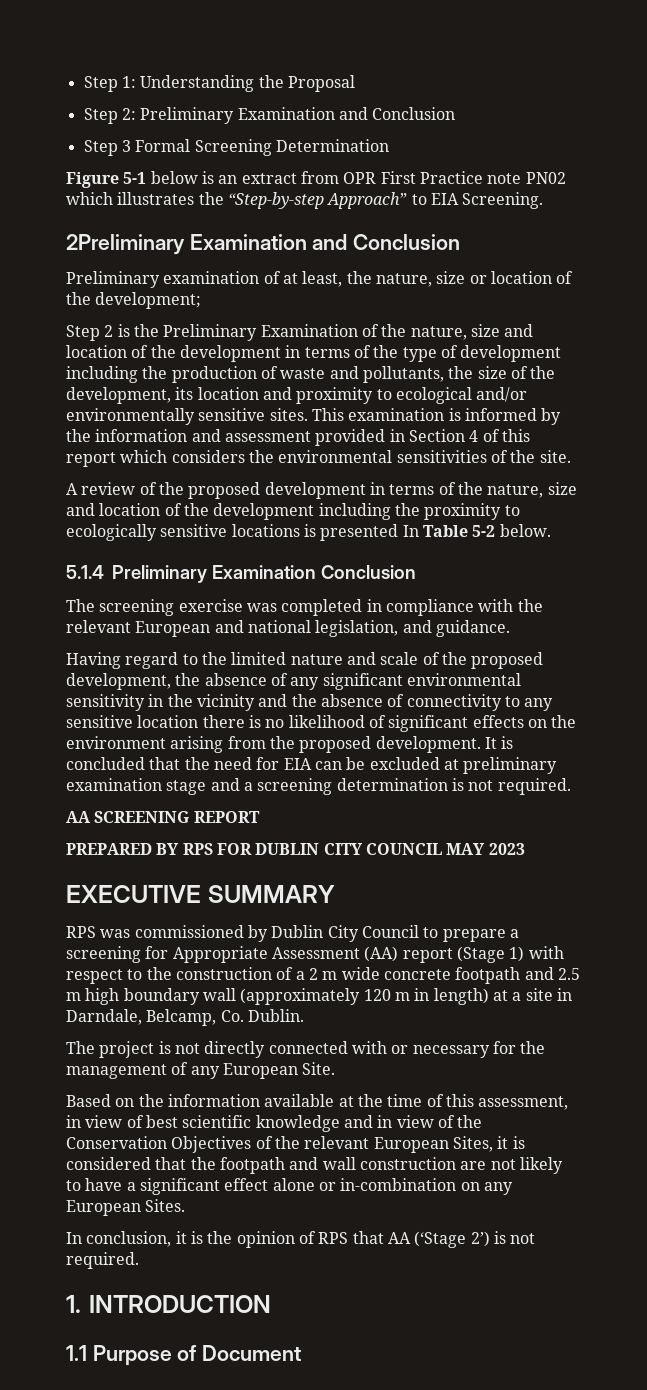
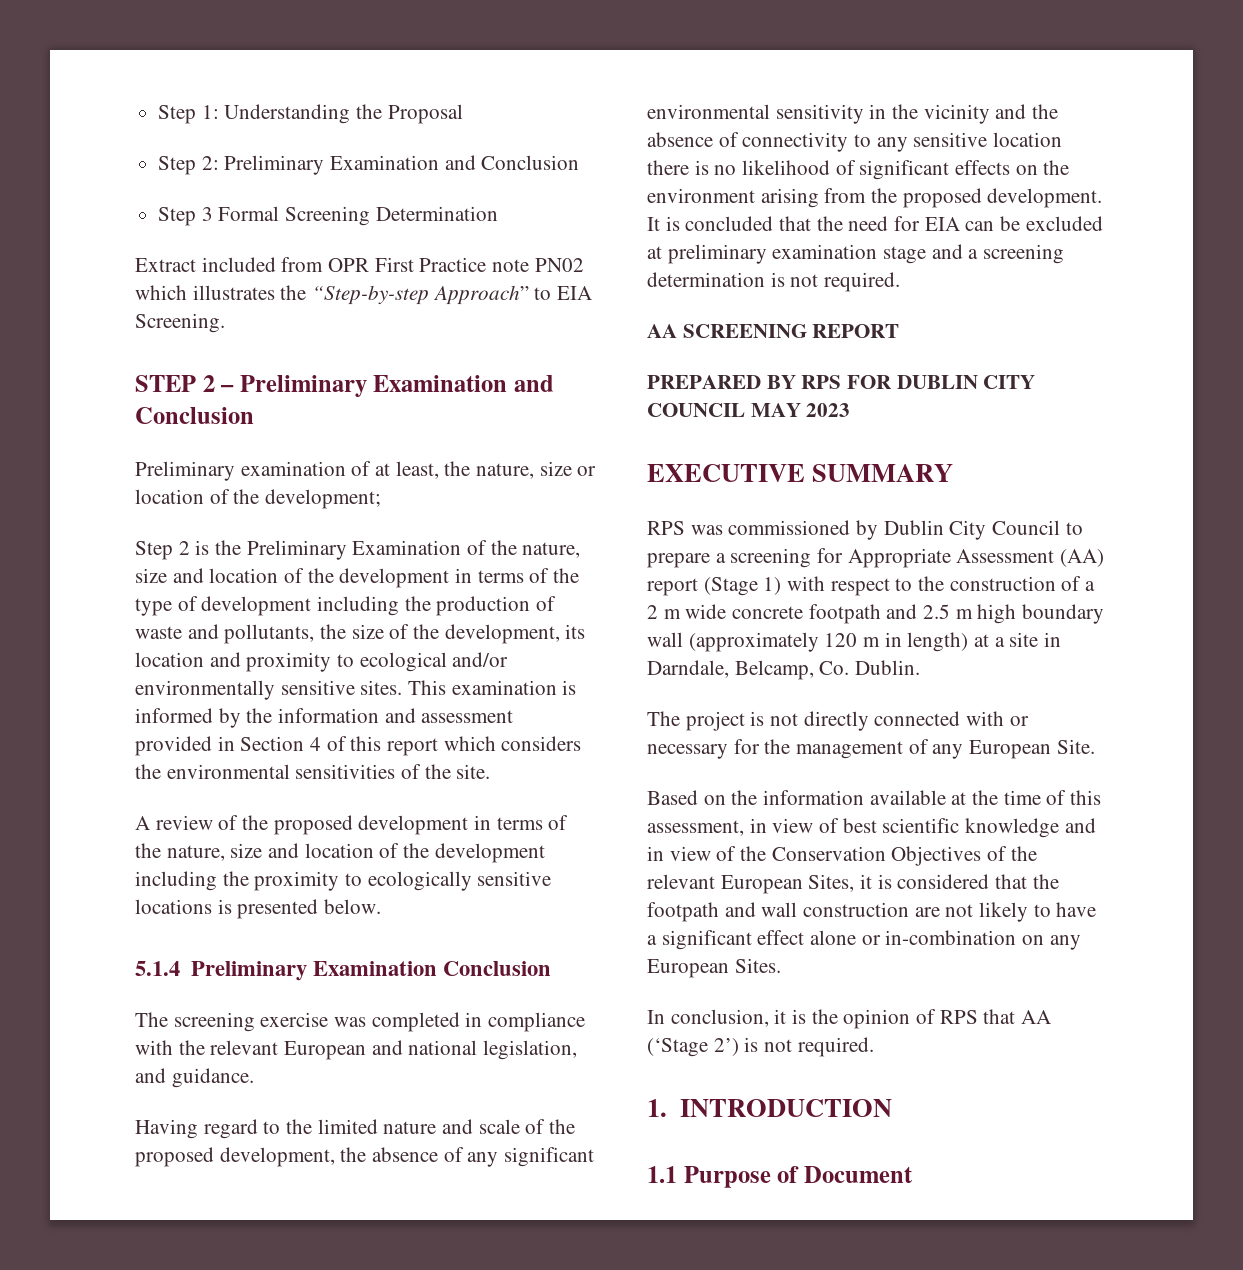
- Figure 5-1 below is an extract from OPR First Practice note PN02 which illustrates the “Step-by-step Approach” to EIA Screening.
+ Extract included from OPR First Practice note PN02 which illustrates the “Step-by-step Approach” to EIA Screening.
- 2Preliminary Examination and Conclusion
+ STEP 2 – Preliminary Examination and Conclusion
- A review of the proposed development in terms of the nature, size and location of the development including the proximity to ecologically sensitive locations is presented In Table 5-2 below.
+ A review of the proposed development in terms of the nature, size and location of the development including the proximity to ecologically sensitive locations is presented below.

